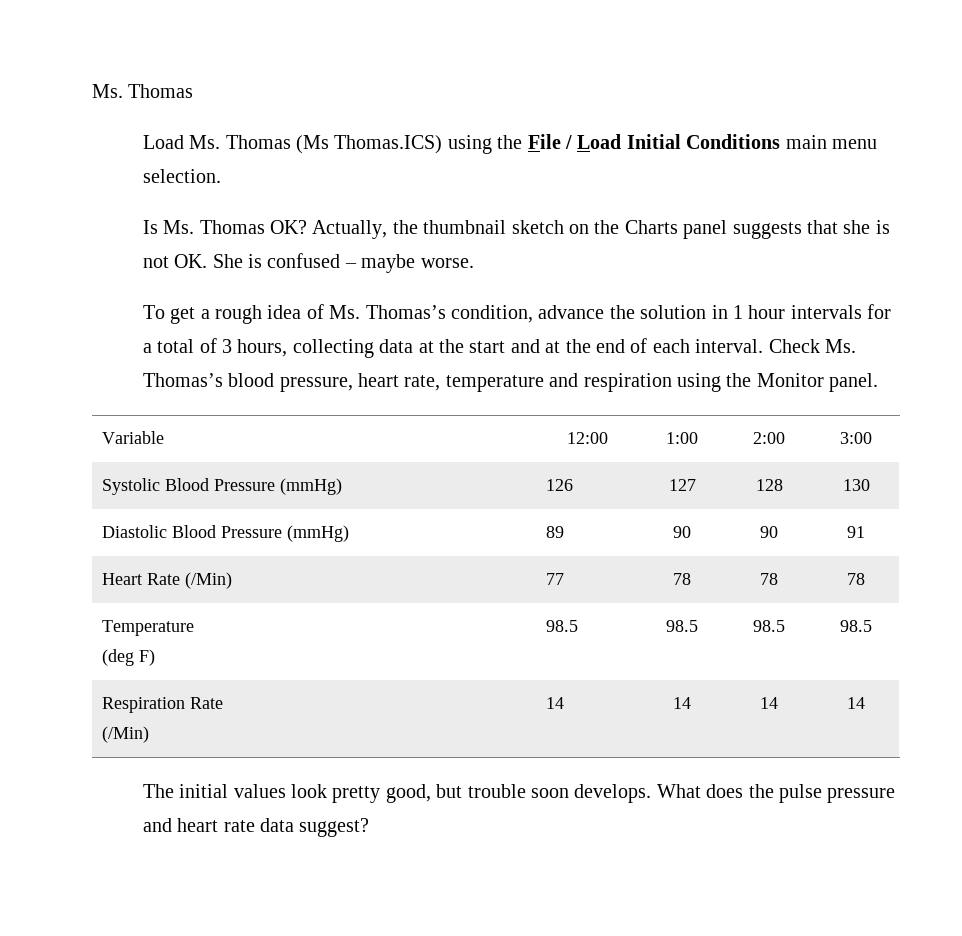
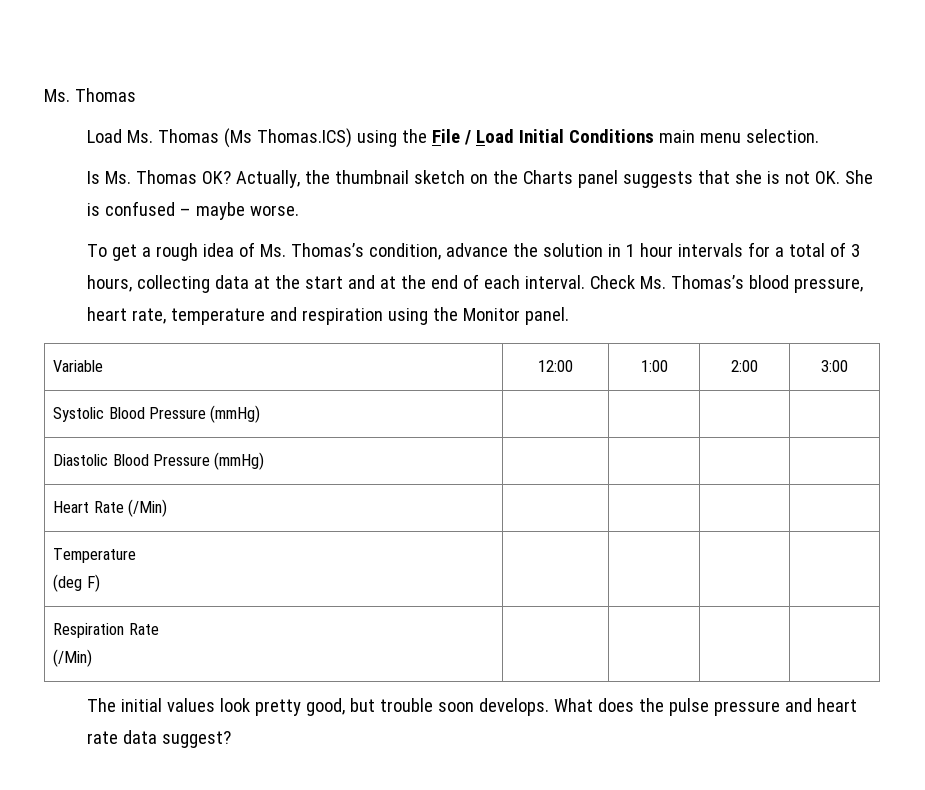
- Systolic Blood Pressure (mmHg) | 126 | 127 | 128 | 130
+ Systolic Blood Pressure (mmHg) | | | |
- Diastolic Blood Pressure (mmHg) | 89 | 90 | 90 | 91
+ Diastolic Blood Pressure (mmHg) | | | |
- Heart Rate (/Min) | 77 | 78 | 78 | 78
+ Heart Rate (/Min) | | | |
  Temperature
- (deg F) | 98.5 | 98.5 | 98.5 | 98.5
+ (deg F) | | | |
  Respiration Rate
- (/Min) | 14 | 14 | 14 | 14
+ (/Min) | | | |

